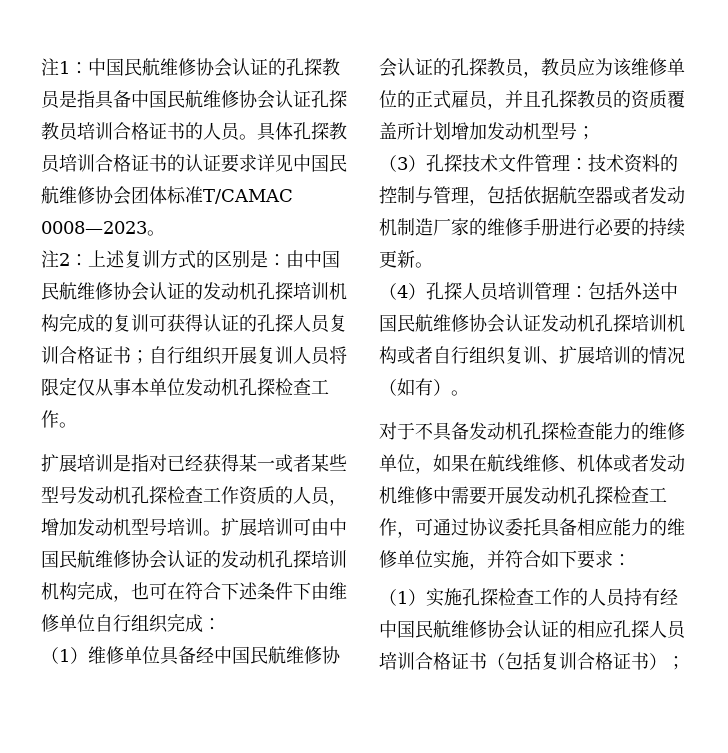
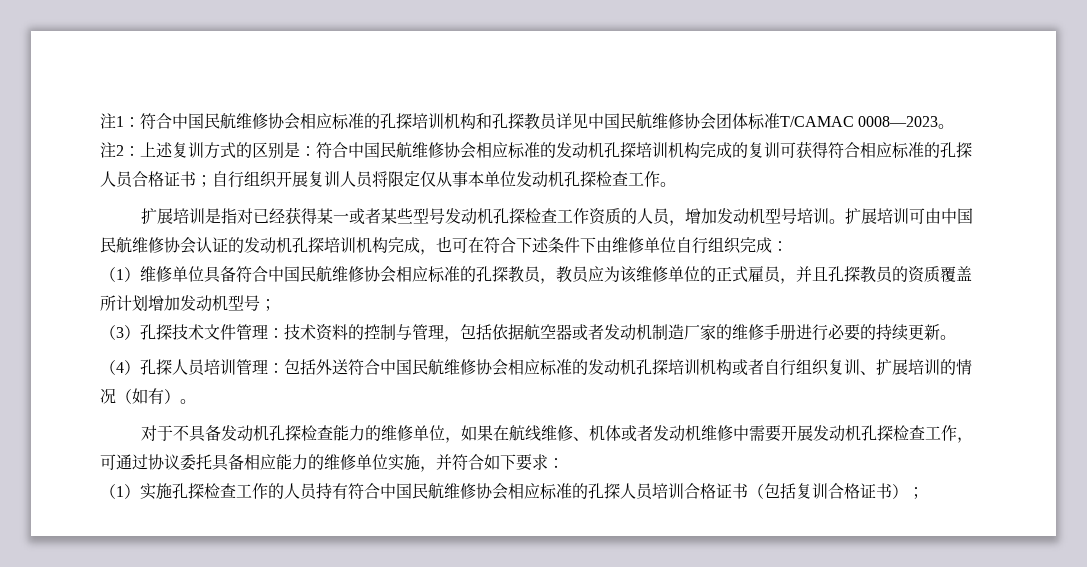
- 注1：中国民航维修协会认证的孔探教员是指具备中国民航维修协会认证孔探教员培训合格证书的人员。具体孔探教员培训合格证书的认证要求详见中国民航维修协会团体标准T/CAMAC 0008—2023。
+ 注1：符合中国民航维修协会相应标准的孔探培训机构和孔探教员详见中国民航维修协会团体标准T/CAMAC 0008—2023。
- 注2：上述复训方式的区别是：由中国民航维修协会认证的发动机孔探培训机构完成的复训可获得认证的孔探人员复训合格证书；自行组织开展复训人员将限定仅从事本单位发动机孔探检查工作。
+ 注2：上述复训方式的区别是：符合中国民航维修协会相应标准的发动机孔探培训机构完成的复训可获得符合相应标准的孔探人员合格证书；自行组织开展复训人员将限定仅从事本单位发动机孔探检查工作。
- （1）维修单位具备经中国民航维修协会认证的孔探教员，教员应为该维修单位的正式雇员，并且孔探教员的资质覆盖所计划增加发动机型号；
+ （1）维修单位具备符合中国民航维修协会相应标准的孔探教员，教员应为该维修单位的正式雇员，并且孔探教员的资质覆盖所计划增加发动机型号；
- （4）孔探人员培训管理：包括外送中国民航维修协会认证发动机孔探培训机构或者自行组织复训、扩展培训的情况（如有）。
+ （4）孔探人员培训管理：包括外送符合中国民航维修协会相应标准的发动机孔探培训机构或者自行组织复训、扩展培训的情况（如有）。
- （1）实施孔探检查工作的人员持有经中国民航维修协会认证的相应孔探人员培训合格证书（包括复训合格证书）；
+ （1）实施孔探检查工作的人员持有符合中国民航维修协会相应标准的孔探人员培训合格证书（包括复训合格证书）；

